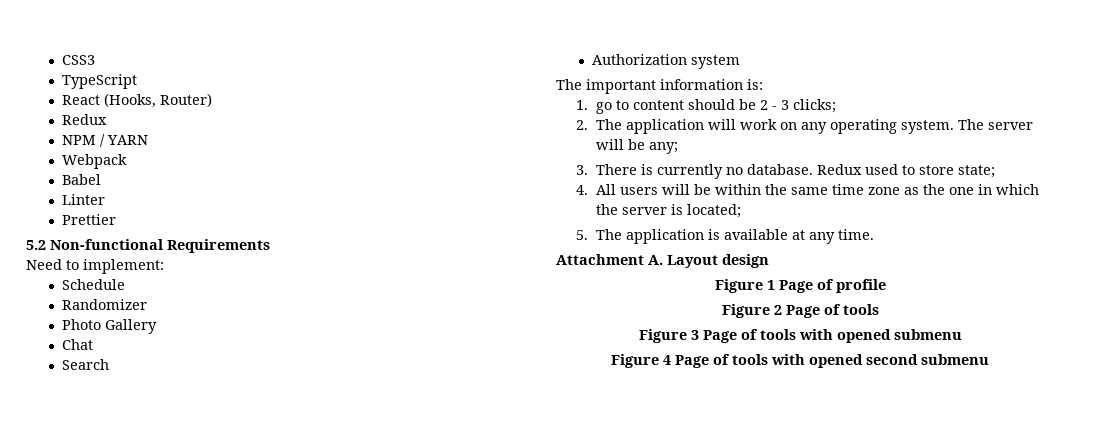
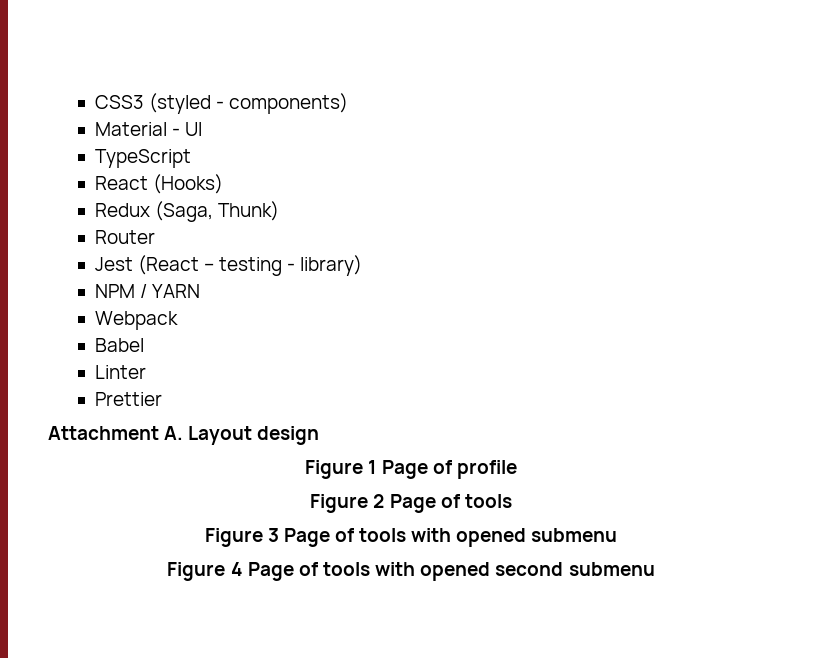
- CSS3
+ CSS3 (styled - components)
+ Material - UI
- React (Hooks, Router)
- Redux
+ React (Hooks)
+ Redux (Saga, Thunk)
+ Router
+ Jest (React – testing - library)
- 5.2 Non-functional Requirements
- Need to implement:
- Schedule
- Randomizer
- Photo Gallery
- Chat
- Search
- Authorization system
- The important information is:
- 1. go to content should be 2 - 3 clicks;
- 2. The application will work on any operating system. The server will be any;
- 3. There is currently no database. Redux used to store state;
- 4. All users will be within the same time zone as the one in which the server is located;
- 5. The application is available at any time.

